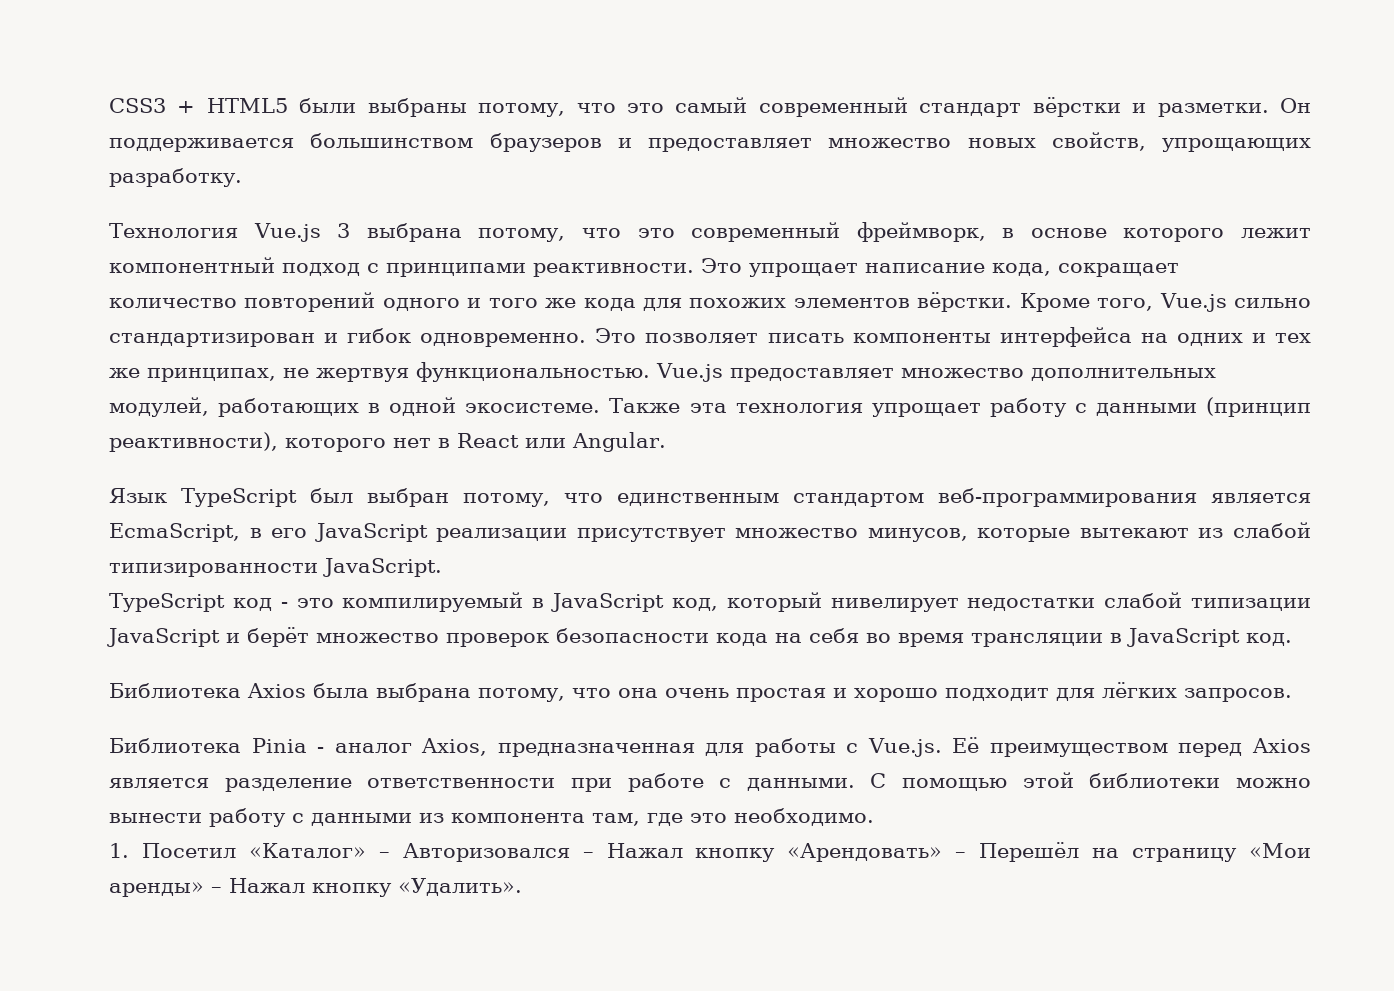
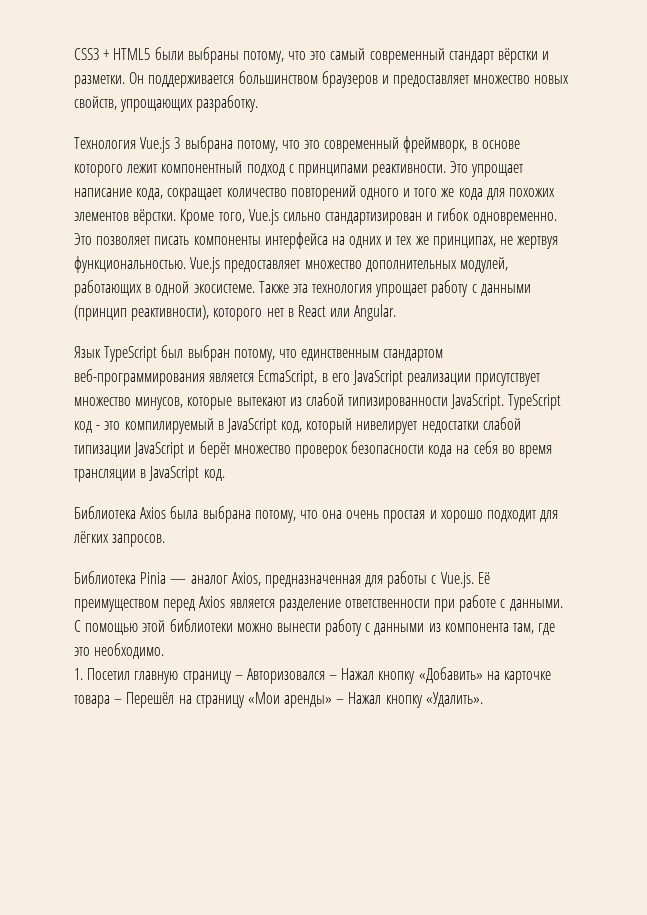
- Язык TypeScript был выбран потому, что единственным стандартом веб-программирования является EcmaScript, в его JavaScript реализации присутствует множество минусов, которые вытекают из слабой типизированности JavaScript.
- TypeScript код - это компилируемый в JavaScript код, который нивелирует недостатки слабой типизации JavaScript и берёт множество проверок безопасности кода на себя во время трансляции в JavaScript код.
+ Язык TypeScript был выбран потому, что единственным стандартом веб-программирования является EcmaScript, в его JavaScript реализации присутствует множество минусов, которые вытекают из слабой типизированности JavaScript. TypeScript код - это компилируемый в JavaScript код, который нивелирует недостатки слабой типизации JavaScript и берёт множество проверок безопасности кода на себя во время трансляции в JavaScript код.
- Библиотека Pinia - аналог Axios, предназначенная для работы с Vue.js. Её преимуществом перед Axios является разделение ответственности при работе с данными.
+ Библиотека Pinia — аналог Axios, предназначенная для работы с Vue.js. Её преимуществом перед Axios является разделение ответственности при работе с данными.
- 1. Посетил «Каталог» – Авторизовался – Нажал кнопку «Арендовать» – Перешёл на страницу «Мои аренды» – Нажал кнопку «Удалить».
+ 1. Посетил главную страницу – Авторизовался – Нажал кнопку «Добавить» на карточке товара – Перешёл на страницу «Мои аренды» – Нажал кнопку «Удалить».

